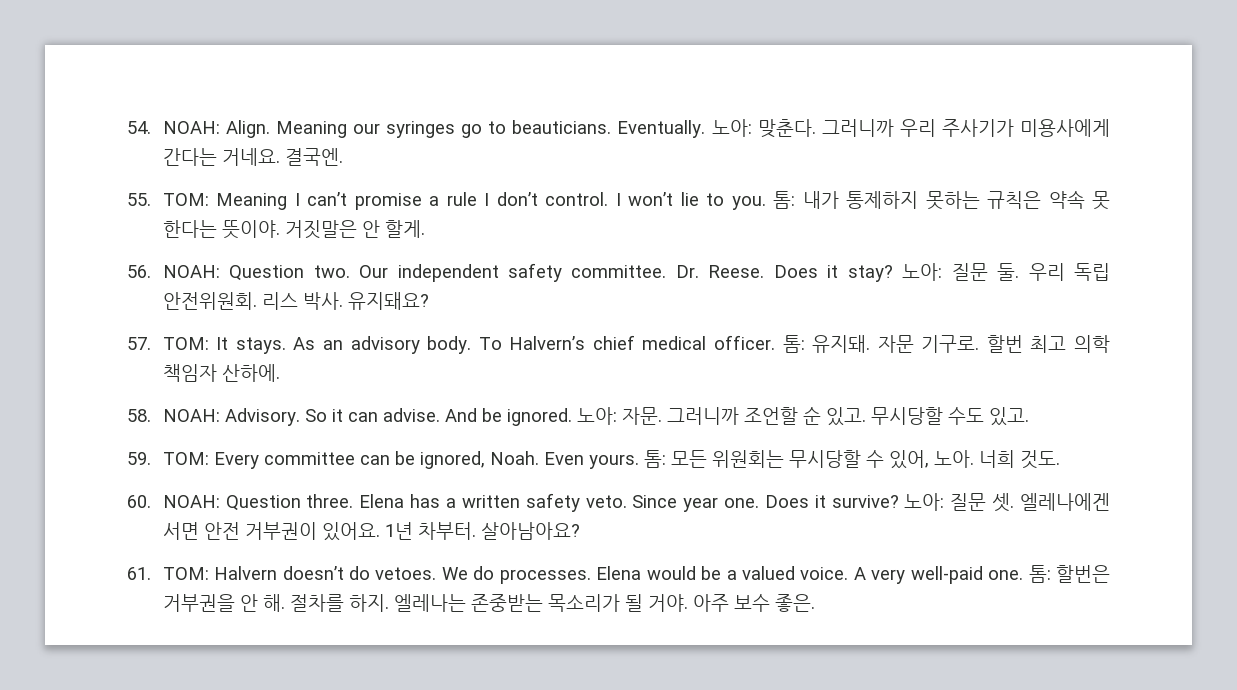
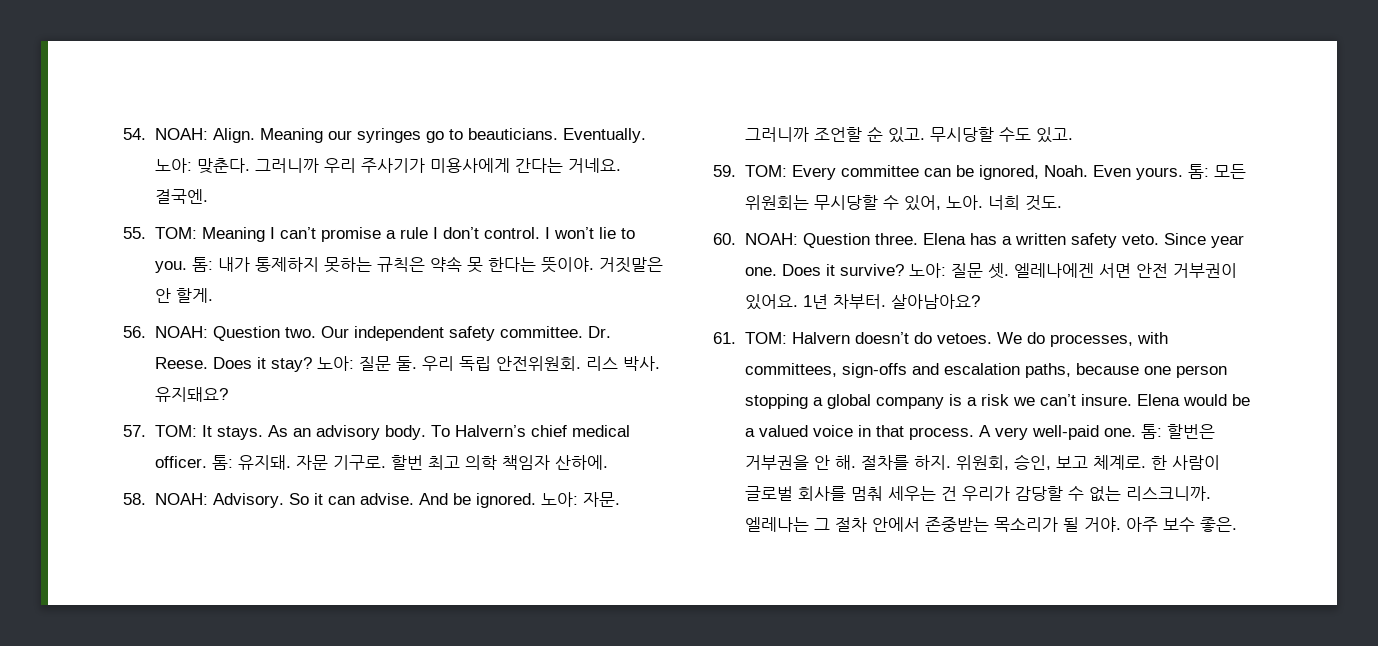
- We do processes.
+ We do processes, with committees, sign-offs and escalation paths, because one person stopping a global company is a risk we can’t insure.
- Elena would be a valued voice.
+ Elena would be a valued voice in that process.
- 엘레나는 존중받는 목소리가 될 거야.
+ 위원회, 승인, 보고 체계로. 한 사람이 글로벌 회사를 멈춰 세우는 건 우리가 감당할 수 없는 리스크니까. 엘레나는 그 절차 안에서 존중받는 목소리가 될 거야.

